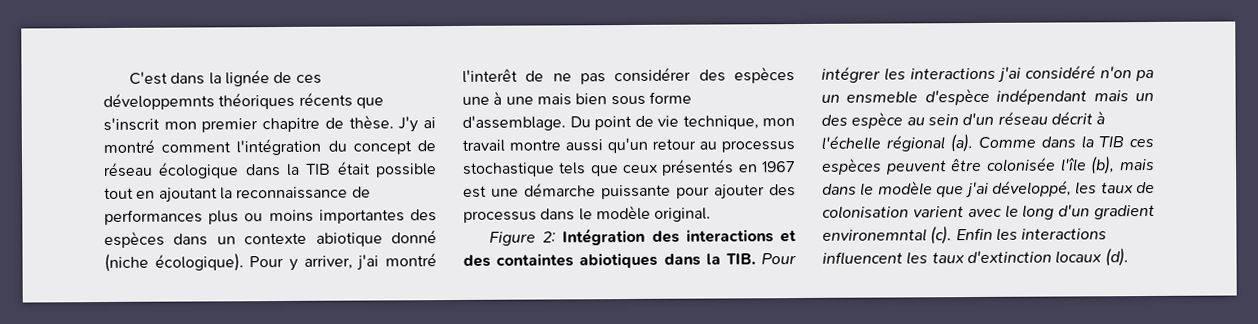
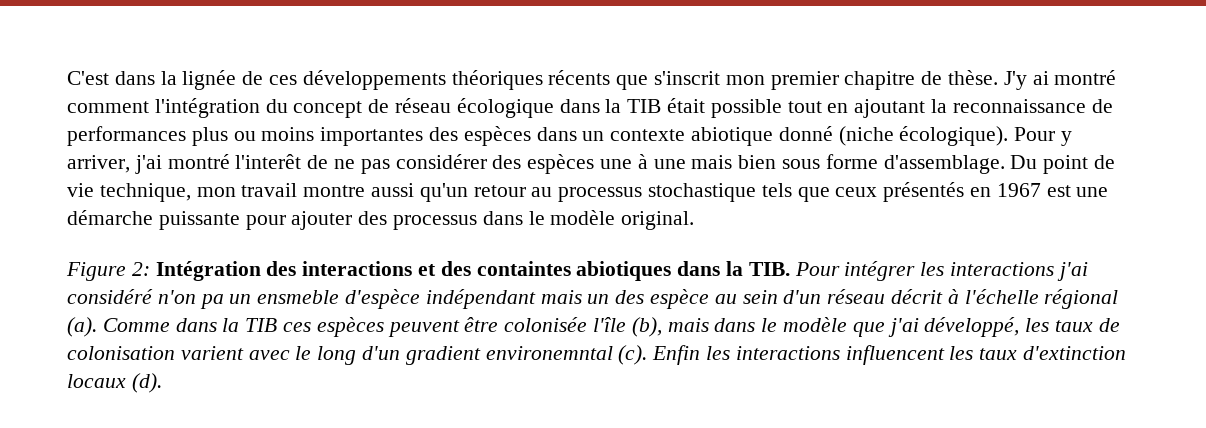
- C'est dans la lignée de ces développemnts théoriques récents que s'inscrit mon premier chapitre de thèse.
+ C'est dans la lignée de ces développements théoriques récents que s'inscrit mon premier chapitre de thèse.

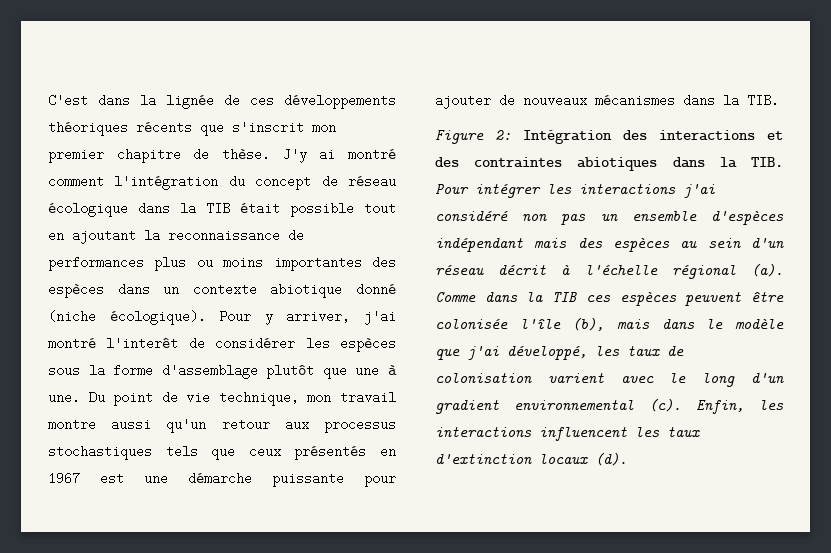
- Pour y arriver, j'ai montré l'interêt de ne pas considérer des espèces une à une mais bien sous forme d'assemblage.
+ Pour y arriver, j'ai montré l'interêt de considérer les espèces sous la forme d'assemblage plutôt que une à une.
- Du point de vie technique, mon travail montre aussi qu'un retour au processus stochastique tels que ceux présentés en 1967 est une démarche puissante pour ajouter des processus dans le modèle original.
+ Du point de vie technique, mon travail montre aussi qu'un retour aux processus stochastiques tels que ceux présentés en 1967 est une démarche puissante pour ajouter de nouveaux mécanismes dans la TIB.
- Figure 2: Intégration des interactions et des containtes abiotiques dans la TIB. Pour intégrer les interactions j'ai considéré n'on pa un ensmeble d'espèce indépendant mais un des espèce au sein d'un réseau décrit à l'échelle régional (a).
+ Figure 2: Intégration des interactions et des contraintes abiotiques dans la TIB. Pour intégrer les interactions j'ai considéré non pas un ensemble d'espèces indépendant mais des espèces au sein d'un réseau décrit à l'échelle régional (a).
- Comme dans la TIB ces espèces peuvent être colonisée l'île (b), mais dans le modèle que j'ai développé, les taux de colonisation varient avec le long d'un gradient environemntal (c). Enfin les interactions influencent les taux d'extinction locaux (d).
+ Comme dans la TIB ces espèces peuvent être colonisée l'île (b), mais dans le modèle que j'ai développé, les taux de colonisation varient avec le long d'un gradient environnemental (c). Enfin, les interactions influencent les taux d'extinction locaux (d).

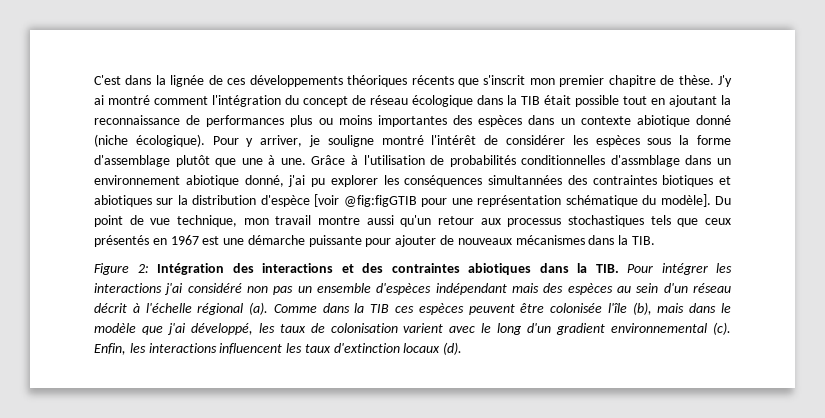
- Pour y arriver, j'ai montré l'interêt de considérer les espèces sous la forme d'assemblage plutôt que une à une.
+ Pour y arriver, je souligne montré l'intérêt de considérer les espèces sous la forme d'assemblage plutôt que une à une.
+ Grâce à l'utilisation de probabilités conditionnelles d'assmblage dans un environnement abiotique donné, j'ai pu explorer les conséquences simultannées des contraintes biotiques et abiotiques sur la distribution d'espèce [voir @fig:figGTIB pour une représentation schématique du modèle].
- Du point de vie technique, mon travail montre aussi qu'un retour aux processus stochastiques tels que ceux présentés en 1967 est une démarche puissante pour ajouter de nouveaux mécanismes dans la TIB.
+ Du point de vue technique, mon travail montre aussi qu'un retour aux processus stochastiques tels que ceux présentés en 1967 est une démarche puissante pour ajouter de nouveaux mécanismes dans la TIB.

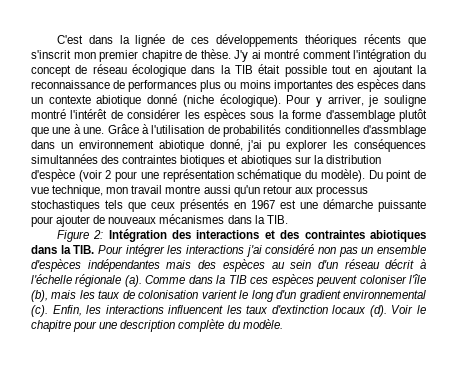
- Grâce à l'utilisation de probabilités conditionnelles d'assmblage dans un environnement abiotique donné, j'ai pu explorer les conséquences simultannées des contraintes biotiques et abiotiques sur la distribution d'espèce [voir @fig:figGTIB pour une représentation schématique du modèle].
+ Grâce à l'utilisation de probabilités conditionnelles d'assmblage dans un environnement abiotique donné, j'ai pu explorer les conséquences simultannées des contraintes biotiques et abiotiques sur la distribution d'espèce (voir 2 pour une représentation schématique du modèle).
- Figure 2: Intégration des interactions et des contraintes abiotiques dans la TIB. Pour intégrer les interactions j'ai considéré non pas un ensemble d'espèces indépendant mais des espèces au sein d'un réseau décrit à l'échelle régional (a).
+ Figure 2: Intégration des interactions et des contraintes abiotiques dans la TIB. Pour intégrer les interactions j'ai considéré non pas un ensemble d'espèces indépendantes mais des espèces au sein d'un réseau décrit à l'échelle régionale (a).
- Comme dans la TIB ces espèces peuvent être colonisée l'île (b), mais dans le modèle que j'ai développé, les taux de colonisation varient avec le long d'un gradient environnemental (c).
+ Comme dans la TIB ces espèces peuvent coloniser l'île (b), mais les taux de colonisation varient le long d'un gradient environnemental (c).
+ Voir le chapitre pour une description complète du modèle.

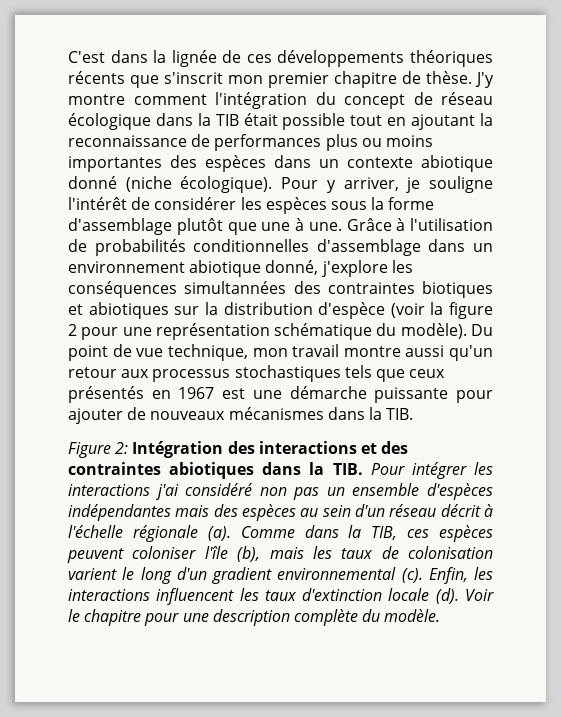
- J'y ai montré comment l'intégration du concept de réseau écologique dans la TIB était possible tout en ajoutant la reconnaissance de performances plus ou moins importantes des espèces dans un contexte abiotique donné (niche écologique).
+ J'y montre comment l'intégration du concept de réseau écologique dans la TIB était possible tout en ajoutant la reconnaissance de performances plus ou moins importantes des espèces dans un contexte abiotique donné (niche écologique).
- Pour y arriver, je souligne montré l'intérêt de considérer les espèces sous la forme d'assemblage plutôt que une à une.
+ Pour y arriver, je souligne l'intérêt de considérer les espèces sous la forme d'assemblage plutôt que une à une.
- Grâce à l'utilisation de probabilités conditionnelles d'assmblage dans un environnement abiotique donné, j'ai pu explorer les conséquences simultannées des contraintes biotiques et abiotiques sur la distribution d'espèce (voir 2 pour une représentation schématique du modèle).
+ Grâce à l'utilisation de probabilités conditionnelles d'assemblage dans un environnement abiotique donné, j'explore les conséquences simultannées des contraintes biotiques et abiotiques sur la distribution d'espèce (voir la figure 2 pour une représentation schématique du modèle).
- Comme dans la TIB ces espèces peuvent coloniser l'île (b), mais les taux de colonisation varient le long d'un gradient environnemental (c).
+ Comme dans la TIB, ces espèces peuvent coloniser l'île (b), mais les taux de colonisation varient le long d'un gradient environnemental (c).
- Enfin, les interactions influencent les taux d'extinction locaux (d).
+ Enfin, les interactions influencent les taux d'extinction locale (d).

